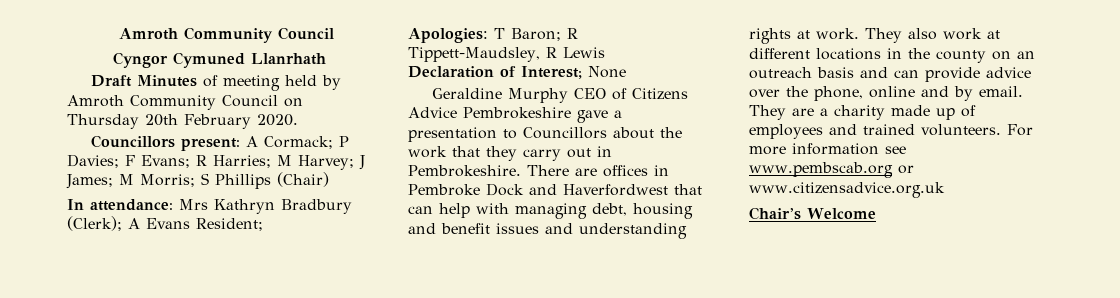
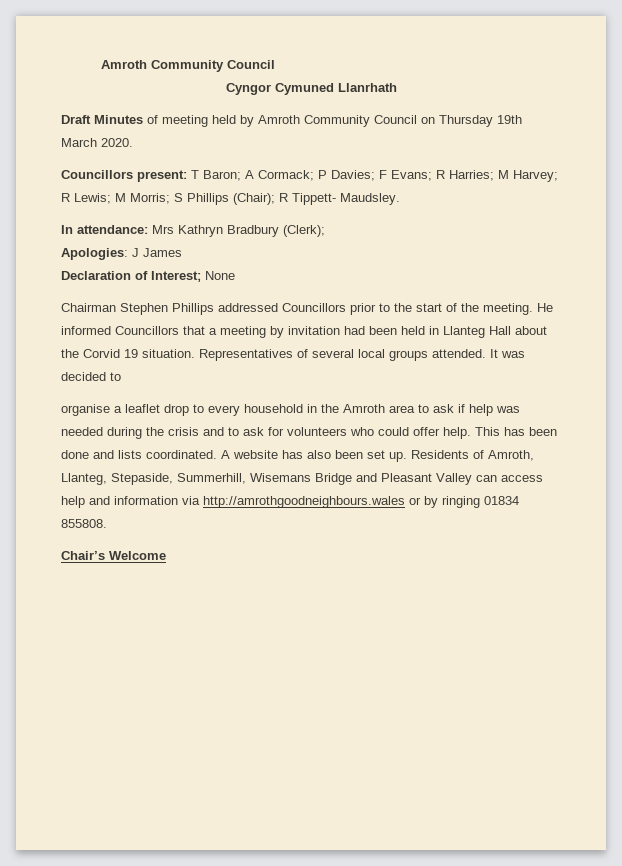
- Draft Minutes of meeting held by Amroth Community Council on Thursday 20th February 2020.
+ Draft Minutes of meeting held by Amroth Community Council on Thursday 19th March 2020.
- Councillors present: A Cormack; P Davies; F Evans; R Harries; M Harvey; J James; M Morris; S Phillips (Chair)
+ Councillors present: T Baron; A Cormack; P Davies; F Evans; R Harries; M Harvey; R Lewis; M Morris; S Phillips (Chair); R Tippett- Maudsley.
- In attendance: Mrs Kathryn Bradbury (Clerk); A Evans Resident;
- Apologies: T Baron; R Tippett-Maudsley, R Lewis
+ In attendance: Mrs Kathryn Bradbury (Clerk);
+ Apologies: J James
  Declaration of Interest; None
- Geraldine Murphy CEO of Citizens Advice Pembrokeshire gave a presentation to Councillors about the work that they carry out in Pembrokeshire. There are offices in Pembroke Dock and Haverfordwest that can help with managing debt, housing and benefit issues and understanding rights at work. They also work at different locations in the county on an outreach basis and can provide advice over the phone, online and by email. They are a charity made up of employees and trained volunteers. For more information see www.pembscab.org or www.citizensadvice.org.uk
+ Chairman Stephen Phillips addressed Councillors prior to the start of the meeting. He informed Councillors that a meeting by invitation had been held in Llanteg Hall about the Corvid 19 situation. Representatives of several local groups attended. It was decided to
+ organise a leaflet drop to every household in the Amroth area to ask if help was needed during the crisis and to ask for volunteers who could offer help. This has been done and lists coordinated. A website has also been set up. Residents of Amroth, Llanteg, Stepaside, Summerhill, Wisemans Bridge and Pleasant Valley can access help and information via http://amrothgoodneighbours.wales or by ringing 01834 855808.

